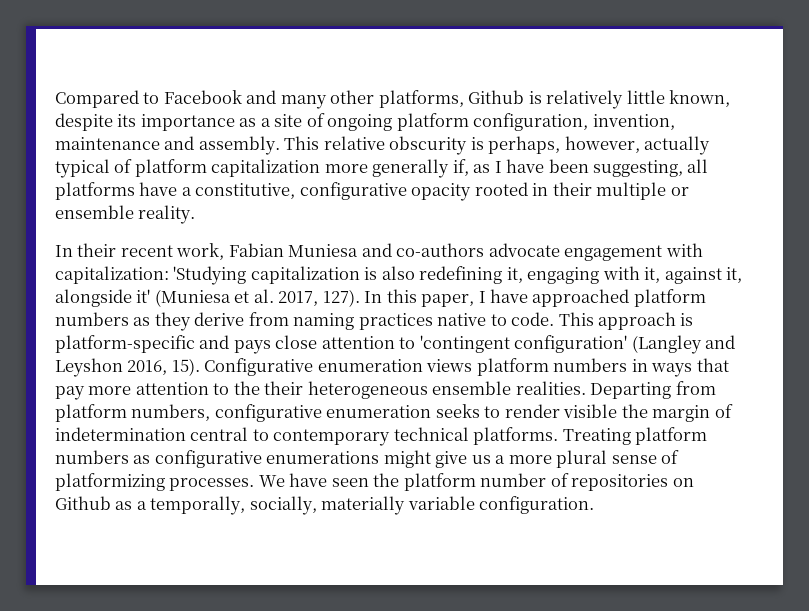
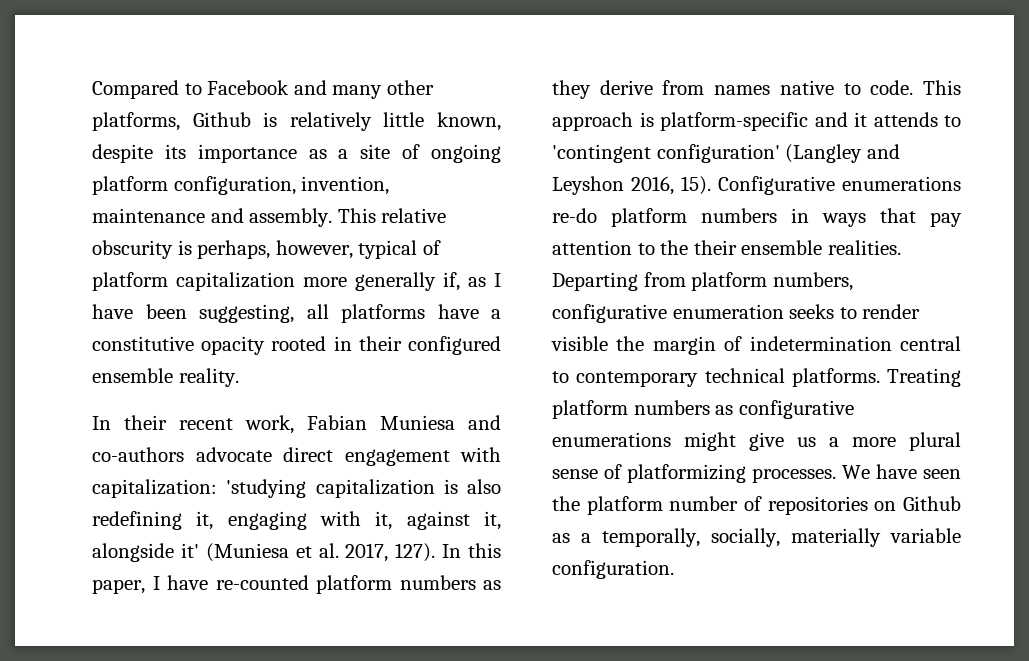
- This relative obscurity is perhaps, however, actually typical of platform capitalization more generally if, as I have been suggesting, all platforms have a constitutive, configurative opacity rooted in their multiple or ensemble reality.
+ This relative obscurity is perhaps, however, typical of platform capitalization more generally if, as I have been suggesting, all platforms have a constitutive opacity rooted in their configured ensemble reality.
- In their recent work, Fabian Muniesa and co-authors advocate engagement with capitalization: 'Studying capitalization is also redefining it, engaging with it, against it, alongside it' (Muniesa et al. 2017, 127).
+ In their recent work, Fabian Muniesa and co-authors advocate direct engagement with capitalization: 'studying capitalization is also redefining it, engaging with it, against it, alongside it' (Muniesa et al. 2017, 127).
- In this paper, I have approached platform numbers as they derive from naming practices native to code.
+ In this paper, I have re-counted platform numbers as they derive from names native to code.
- This approach is platform-specific and pays close attention to 'contingent configuration' (Langley and Leyshon 2016, 15).
+ This approach is platform-specific and it attends to 'contingent configuration' (Langley and Leyshon 2016, 15).
- Configurative enumeration views platform numbers in ways that pay more attention to the their heterogeneous ensemble realities.
+ Configurative enumerations re-do platform numbers in ways that pay attention to the their ensemble realities.

